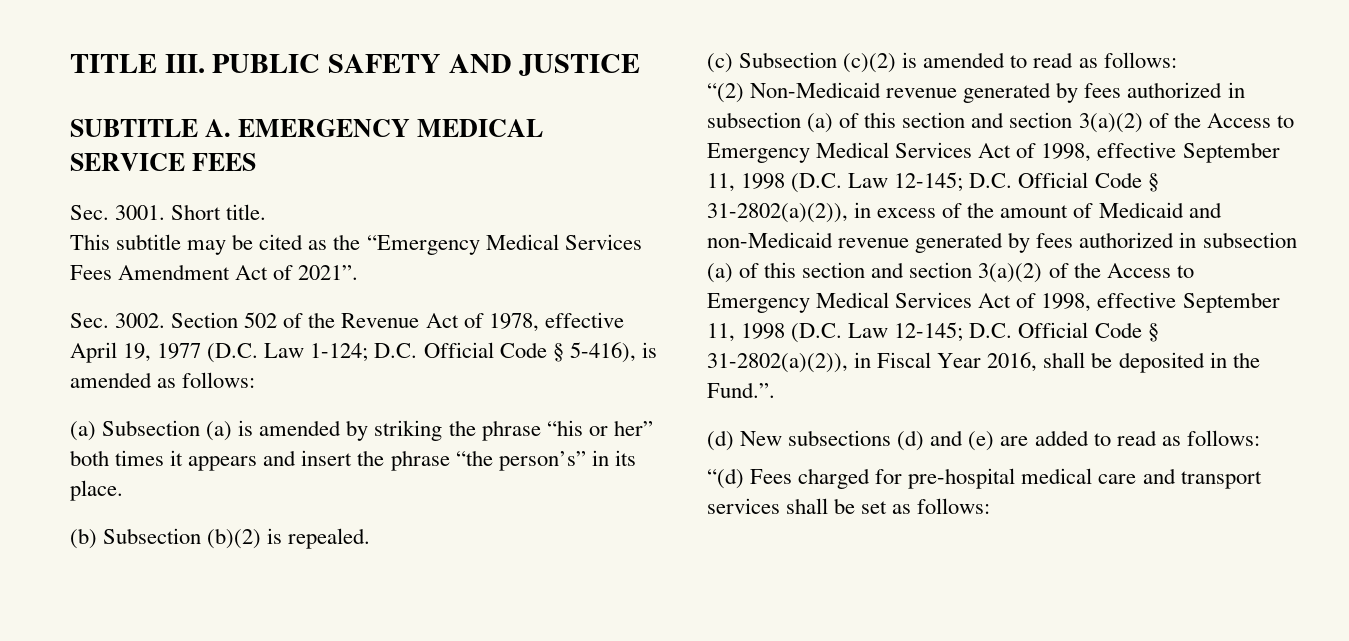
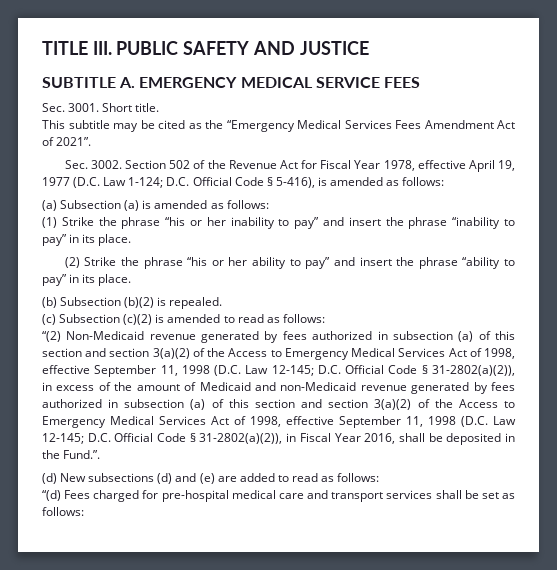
- Section 502 of the Revenue Act of 1978, effective April 19, 1977 (D.C. Law 1-124; D.C. Official Code § 5-416), is amended as follows:
+ Section 502 of the Revenue Act for Fiscal Year 1978, effective April 19, 1977 (D.C. Law 1-124; D.C. Official Code § 5-416), is amended as follows:
- (a) Subsection (a) is amended by striking the phrase “his or her” both times it appears and insert the phrase “the person’s” in its place.
+ (a) Subsection (a) is amended as follows:
+ (1) Strike the phrase “his or her inability to pay” and insert the phrase “inability to pay” in its place.
+ (2) Strike the phrase “his or her ability to pay” and insert the phrase “ability to pay” in its place.

